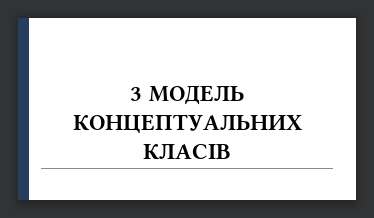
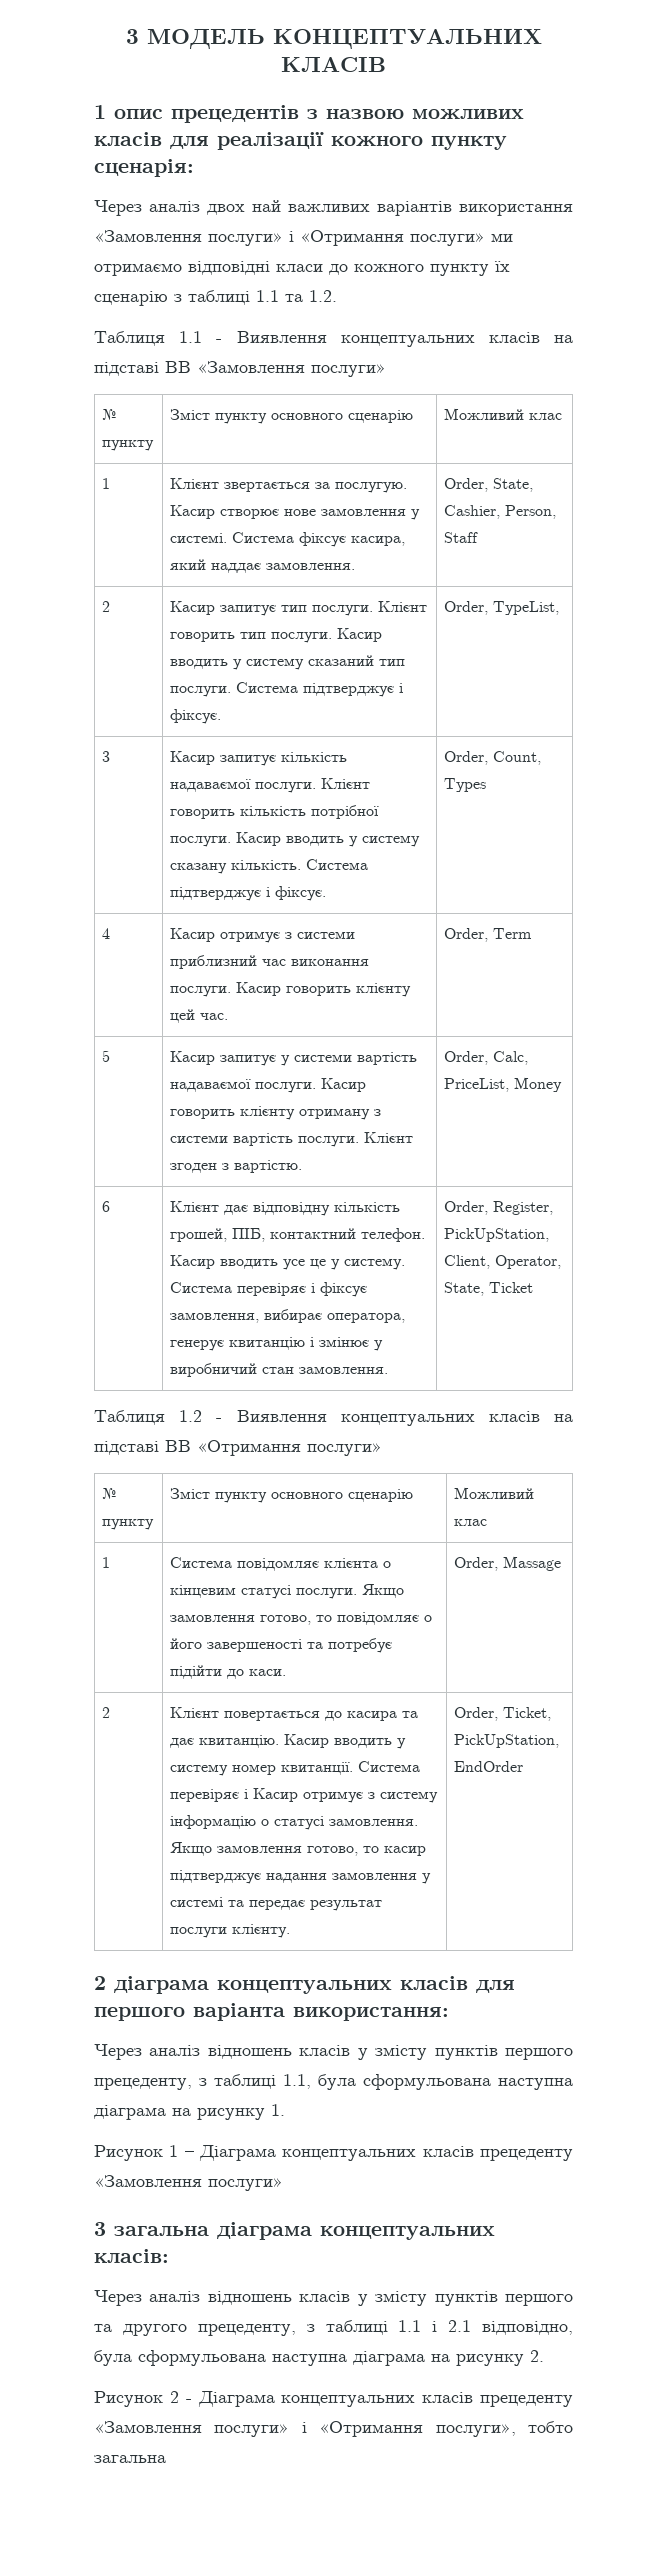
+ 1 опис прецедентів з назвою можливих класів для реалізації кожного пункту сценарія:
+ Через аналіз двох най важливих варіантів використання «Замовлення послуги» і «Отримання послуги» ми отримаємо відповідні класи до кожного пункту їх сценарію з таблиці 1.1 та 1.2.
+ Таблиця 1.1 - Виявлення концептуальних класів на підставі ВВ «Замовлення послуги»
+ № пункту | Зміст пункту основного сценарію | Можливий клас
+ 1 | Клієнт звертається за послугую. Касир створює нове замовлення у системі. Система фіксує касира, який наддає замовлення. | Order, State, Cashier, Person, Staff
+ 2 | Касир запитує тип послуги. Клієнт говорить тип послуги. Касир вводить у систему сказаний тип послуги. Система підтверджує і фіксує. | Order, TypeList,
+ 3 | Касир запитує кількість надаваємої послуги. Клієнт говорить кількість потрібної послуги. Касир вводить у систему сказану кількість. Система підтверджує і фіксує. | Order, Count, Types
+ 4 | Касир отримує з системи приблизний час виконання послуги. Касир говорить клієнту цей час. | Order, Term
+ 5 | Касир запитує у системи вартість надаваємої послуги. Касир говорить клієнту отриману з системи вартість послуги. Клієнт згоден з вартістю. | Order, Calc, PriceList, Money
+ 6 | Клієнт дає відповідну кількість грошей, ПІБ, контактний телефон. Касир вводить усе це у систему. Система перевіряє і фіксує замовлення, вибирає оператора, генерує квитанцію і змінює у виробничий стан замовлення. | Order, Register, PickUpStation, Client, Operator, State, Ticket
+ Таблиця 1.2 - Виявлення концептуальних класів на підставі ВВ «Отримання послуги»
+ № пункту | Зміст пункту основного сценарію | Можливий клас
+ 1 | Система повідомляє клієнта о кінцевим статусі послуги. Якщо замовлення готово, то повідомляє о його завершеності та потребує підійти до каси. | Order, Massage
+ 2 | Клієнт повертається до касира та дає квитанцію. Касир вводить у систему номер квитанції. Система перевіряє і Касир отримує з систему інформацію о статусі замовлення. Якщо замовлення готово, то касир підтверджує надання замовлення у системі та передає результат послуги клієнту. | Order, Ticket, PickUpStation, EndOrder
+ 2 діаграма концептуальних класів для першого варіанта використання:
+ Через аналіз відношень класів у змісту пунктів першого прецеденту, з таблиці 1.1, була сформульована наступна діаграма на рисунку 1.
+ Рисунок 1 – Діаграма концептуальних класів прецеденту «Замовлення послуги»
+ 3 загальна діаграма концептуальних класів:
+ Через аналіз відношень класів у змісту пунктів першого та другого прецеденту, з таблиці 1.1 і 2.1 відповідно, була сформульована наступна діаграма на рисунку 2.
+ Рисунок 2 - Діаграма концептуальних класів прецеденту «Замовлення послуги» і «Отримання послуги», тобто загальна

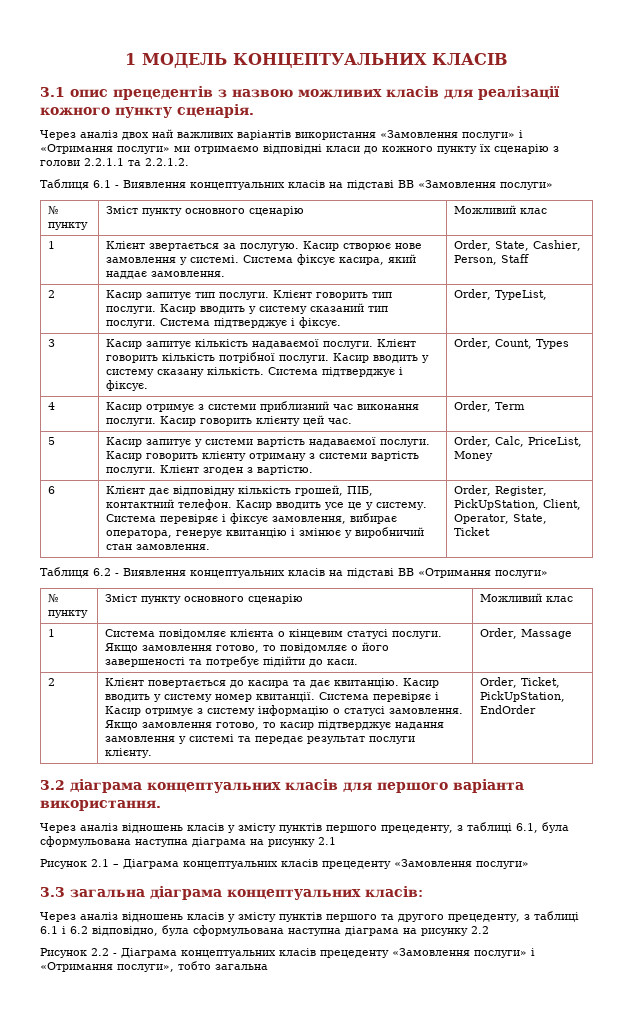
- 3 МОДЕЛЬ КОНЦЕПТУАЛЬНИХ КЛАСІВ
+ 1 МОДЕЛЬ КОНЦЕПТУАЛЬНИХ КЛАСІВ
- 1 опис прецедентів з назвою можливих класів для реалізації кожного пункту сценарія:
+ 3.1 опис прецедентів з назвою можливих класів для реалізації кожного пункту сценарія.
- Через аналіз двох най важливих варіантів використання «Замовлення послуги» і «Отримання послуги» ми отримаємо відповідні класи до кожного пункту їх сценарію з таблиці 1.1 та 1.2.
- Таблиця 1.1 - Виявлення концептуальних класів на підставі ВВ «Замовлення послуги»
+ Через аналіз двох най важливих варіантів використання «Замовлення послуги» і «Отримання послуги» ми отримаємо відповідні класи до кожного пункту їх сценарію з голови 2.2.1.1 та 2.2.1.2.
+ Таблиця 6.1 - Виявлення концептуальних класів на підставі ВВ «Замовлення послуги»
- Таблиця 1.2 - Виявлення концептуальних класів на підставі ВВ «Отримання послуги»
+ Таблиця 6.2 - Виявлення концептуальних класів на підставі ВВ «Отримання послуги»
- 2 діаграма концептуальних класів для першого варіанта використання:
+ 3.2 діаграма концептуальних класів для першого варіанта використання.
- Через аналіз відношень класів у змісту пунктів першого прецеденту, з таблиці 1.1, була сформульована наступна діаграма на рисунку 1.
- Рисунок 1 – Діаграма концептуальних класів прецеденту «Замовлення послуги»
+ Через аналіз відношень класів у змісту пунктів першого прецеденту, з таблиці 6.1, була сформульована наступна діаграма на рисунку 2.1
+ Рисунок 2.1 – Діаграма концептуальних класів прецеденту «Замовлення послуги»
- 3 загальна діаграма концептуальних класів:
+ 3.3 загальна діаграма концептуальних класів:
- Через аналіз відношень класів у змісту пунктів першого та другого прецеденту, з таблиці 1.1 і 2.1 відповідно, була сформульована наступна діаграма на рисунку 2.
- Рисунок 2 - Діаграма концептуальних класів прецеденту «Замовлення послуги» і «Отримання послуги», тобто загальна
+ Через аналіз відношень класів у змісту пунктів першого та другого прецеденту, з таблиці 6.1 і 6.2 відповідно, була сформульована наступна діаграма на рисунку 2.2
+ Рисунок 2.2 - Діаграма концептуальних класів прецеденту «Замовлення послуги» і «Отримання послуги», тобто загальна

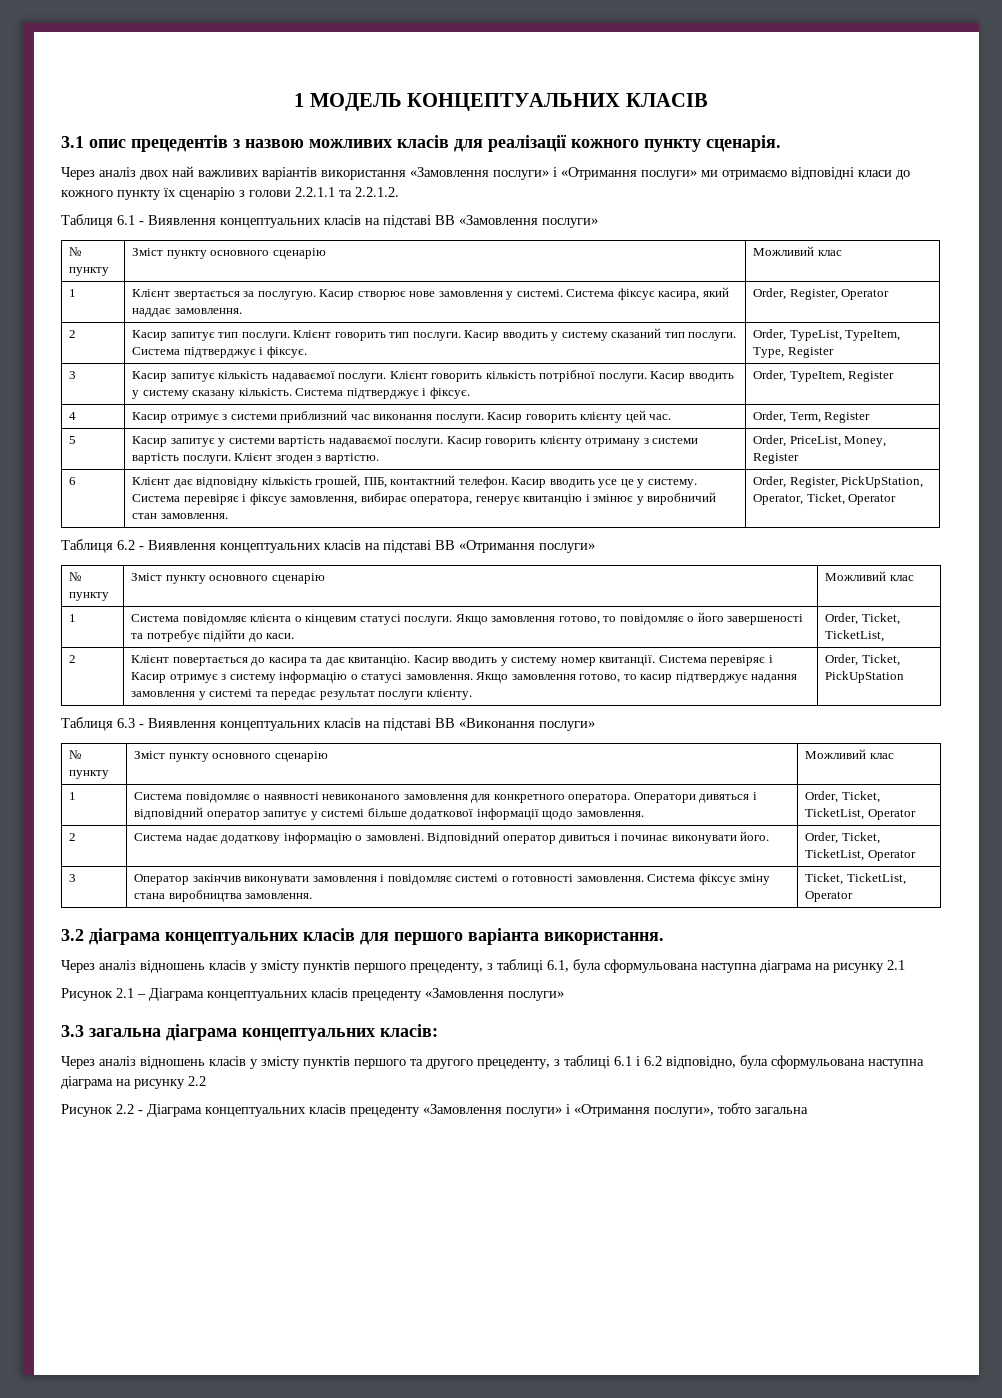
- 1 | Клієнт звертається за послугую. Касир створює нове замовлення у системі. Система фіксує касира, який наддає замовлення. | Order, State, Cashier, Person, Staff
+ 1 | Клієнт звертається за послугую. Касир створює нове замовлення у системі. Система фіксує касира, який наддає замовлення. | Order, Register, Operator
- 2 | Касир запитує тип послуги. Клієнт говорить тип послуги. Касир вводить у систему сказаний тип послуги. Система підтверджує і фіксує. | Order, TypeList,
+ 2 | Касир запитує тип послуги. Клієнт говорить тип послуги. Касир вводить у систему сказаний тип послуги. Система підтверджує і фіксує. | Order, TypeList, TypeItem, Type, Register
- 3 | Касир запитує кількість надаваємої послуги. Клієнт говорить кількість потрібної послуги. Касир вводить у систему сказану кількість. Система підтверджує і фіксує. | Order, Count, Types
+ 3 | Касир запитує кількість надаваємої послуги. Клієнт говорить кількість потрібної послуги. Касир вводить у систему сказану кількість. Система підтверджує і фіксує. | Order, TypeItem, Register
- 4 | Касир отримує з системи приблизний час виконання послуги. Касир говорить клієнту цей час. | Order, Term
+ 4 | Касир отримує з системи приблизний час виконання послуги. Касир говорить клієнту цей час. | Order, Term, Register
- 5 | Касир запитує у системи вартість надаваємої послуги. Касир говорить клієнту отриману з системи вартість послуги. Клієнт згоден з вартістю. | Order, Calc, PriceList, Money
+ 5 | Касир запитує у системи вартість надаваємої послуги. Касир говорить клієнту отриману з системи вартість послуги. Клієнт згоден з вартістю. | Order, PriceList, Money, Register
- 6 | Клієнт дає відповідну кількість грошей, ПІБ, контактний телефон. Касир вводить усе це у систему. Система перевіряє і фіксує замовлення, вибирає оператора, генерує квитанцію і змінює у виробничий стан замовлення. | Order, Register, PickUpStation, Client, Operator, State, Ticket
+ 6 | Клієнт дає відповідну кількість грошей, ПІБ, контактний телефон. Касир вводить усе це у систему. Система перевіряє і фіксує замовлення, вибирає оператора, генерує квитанцію і змінює у виробничий стан замовлення. | Order, Register, PickUpStation, Operator, Ticket, Operator
- 1 | Система повідомляє клієнта о кінцевим статусі послуги. Якщо замовлення готово, то повідомляє о його завершеності та потребує підійти до каси. | Order, Massage
+ 1 | Система повідомляє клієнта о кінцевим статусі послуги. Якщо замовлення готово, то повідомляє о його завершеності та потребує підійти до каси. | Order, Ticket, TicketList,
- Order, Ticket, PickUpStation, EndOrder
+ Order, Ticket, PickUpStation
+ Таблиця 6.3 - Виявлення концептуальних класів на підставі ВВ «Виконання послуги»
+ № пункту | Зміст пункту основного сценарію | Можливий клас
+ 1 | Система повідомляє о наявності невиконаного замовлення для конкретного оператора. Оператори дивяться і відповідний оператор запитує у системі більше додаткової інформації щодо замовлення. | Order, Ticket, TicketList, Operator
+ 2 | Система надає додаткову інформацію о замовлені. Відповідний оператор дивиться і починає виконувати його. | Order, Ticket, TicketList, Operator
+ 3 | Оператор закінчив виконувати замовлення і повідомляє системі о готовності замовлення. Система фіксує зміну стана виробництва замовлення. | Ticket, TicketList, Operator

